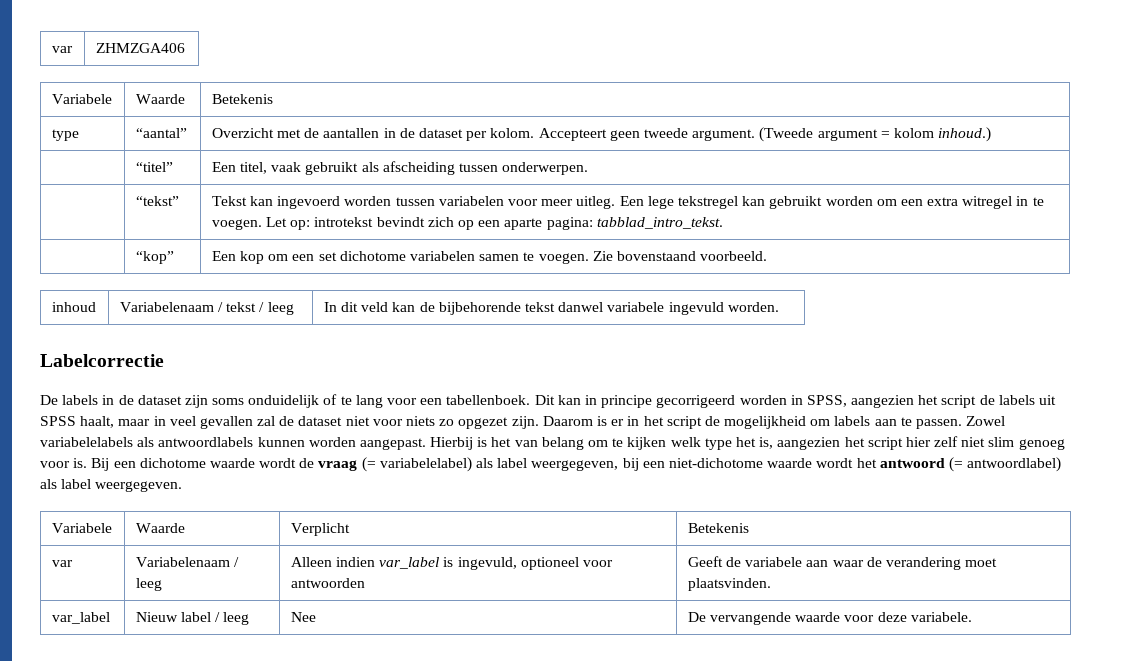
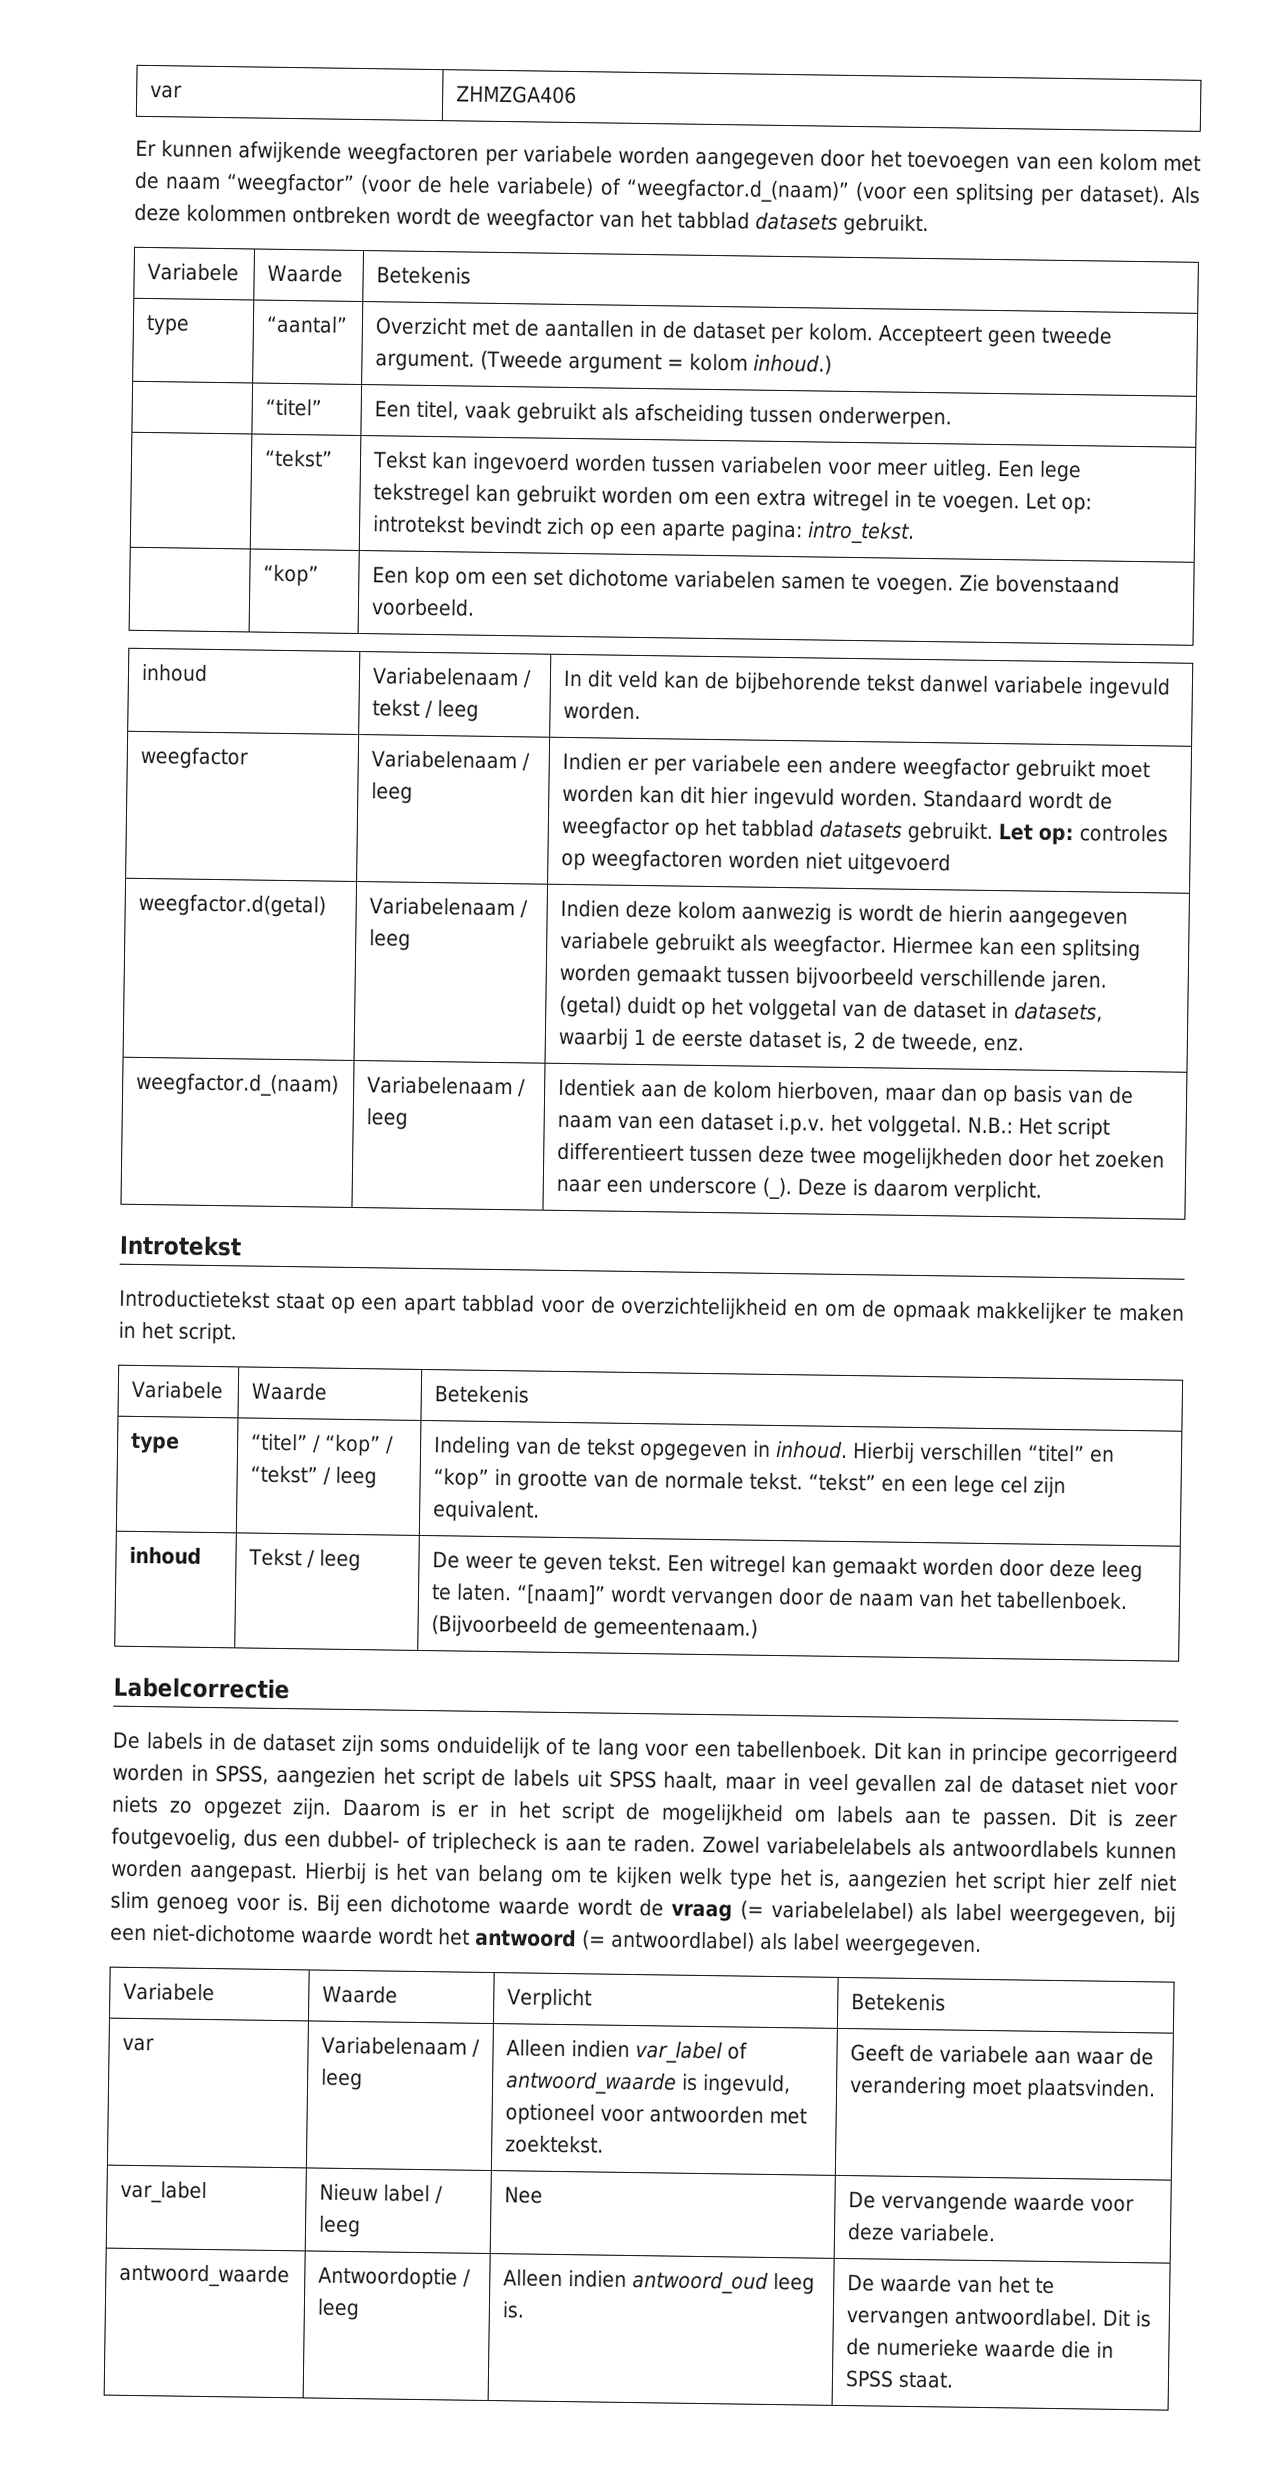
+ Er kunnen afwijkende weegfactoren per variabele worden aangegeven door het toevoegen van een kolom met de naam “weegfactor” (voor de hele variabele) of “weegfactor.d_(naam)” (voor een splitsing per dataset). Als deze kolommen ontbreken wordt de weegfactor van het tabblad datasets gebruikt.
- | “tekst” | Tekst kan ingevoerd worden tussen variabelen voor meer uitleg. Een lege tekstregel kan gebruikt worden om een extra witregel in te voegen. Let op: introtekst bevindt zich op een aparte pagina: tabblad_intro_tekst.
+ | “tekst” | Tekst kan ingevoerd worden tussen variabelen voor meer uitleg. Een lege tekstregel kan gebruikt worden om een extra witregel in te voegen. Let op: introtekst bevindt zich op een aparte pagina: intro_tekst.
+ weegfactor | Variabelenaam / leeg | Indien er per variabele een andere weegfactor gebruikt moet worden kan dit hier ingevuld worden. Standaard wordt de weegfactor op het tabblad datasets gebruikt. Let op: controles op weegfactoren worden niet uitgevoerd
+ weegfactor.d(getal) | Variabelenaam / leeg | Indien deze kolom aanwezig is wordt de hierin aangegeven variabele gebruikt als weegfactor. Hiermee kan een splitsing worden gemaakt tussen bijvoorbeeld verschillende jaren. (getal) duidt op het volggetal van de dataset in datasets, waarbij 1 de eerste dataset is, 2 de tweede, enz.
+ weegfactor.d_(naam) | Variabelenaam / leeg | Identiek aan de kolom hierboven, maar dan op basis van de naam van een dataset i.p.v. het volggetal. N.B.: Het script differentieert tussen deze twee mogelijkheden door het zoeken naar een underscore (_). Deze is daarom verplicht.
+ Introtekst
+ Introductietekst staat op een apart tabblad voor de overzichtelijkheid en om de opmaak makkelijker te maken in het script.
+ Variabele | Waarde | Betekenis
+ type | “titel” / “kop” / “tekst” / leeg | Indeling van de tekst opgegeven in inhoud. Hierbij verschillen “titel” en “kop” in grootte van de normale tekst. “tekst” en een lege cel zijn equivalent.
+ inhoud | Tekst / leeg | De weer te geven tekst. Een witregel kan gemaakt worden door deze leeg te laten. “[naam]” wordt vervangen door de naam van het tabellenboek. (Bijvoorbeeld de gemeentenaam.)
+ Dit is zeer foutgevoelig, dus een dubbel- of triplecheck is aan te raden.
- var | Variabelenaam / leeg | Alleen indien var_label is ingevuld, optioneel voor antwoorden | Geeft de variabele aan waar de verandering moet plaatsvinden.
+ var | Variabelenaam / leeg | Alleen indien var_label of antwoord_waarde is ingevuld, optioneel voor antwoorden met zoektekst. | Geeft de variabele aan waar de verandering moet plaatsvinden.
+ antwoord_waarde | Antwoordoptie / leeg | Alleen indien antwoord_oud leeg is. | De waarde van het te vervangen antwoordlabel. Dit is de numerieke waarde die in SPSS staat.

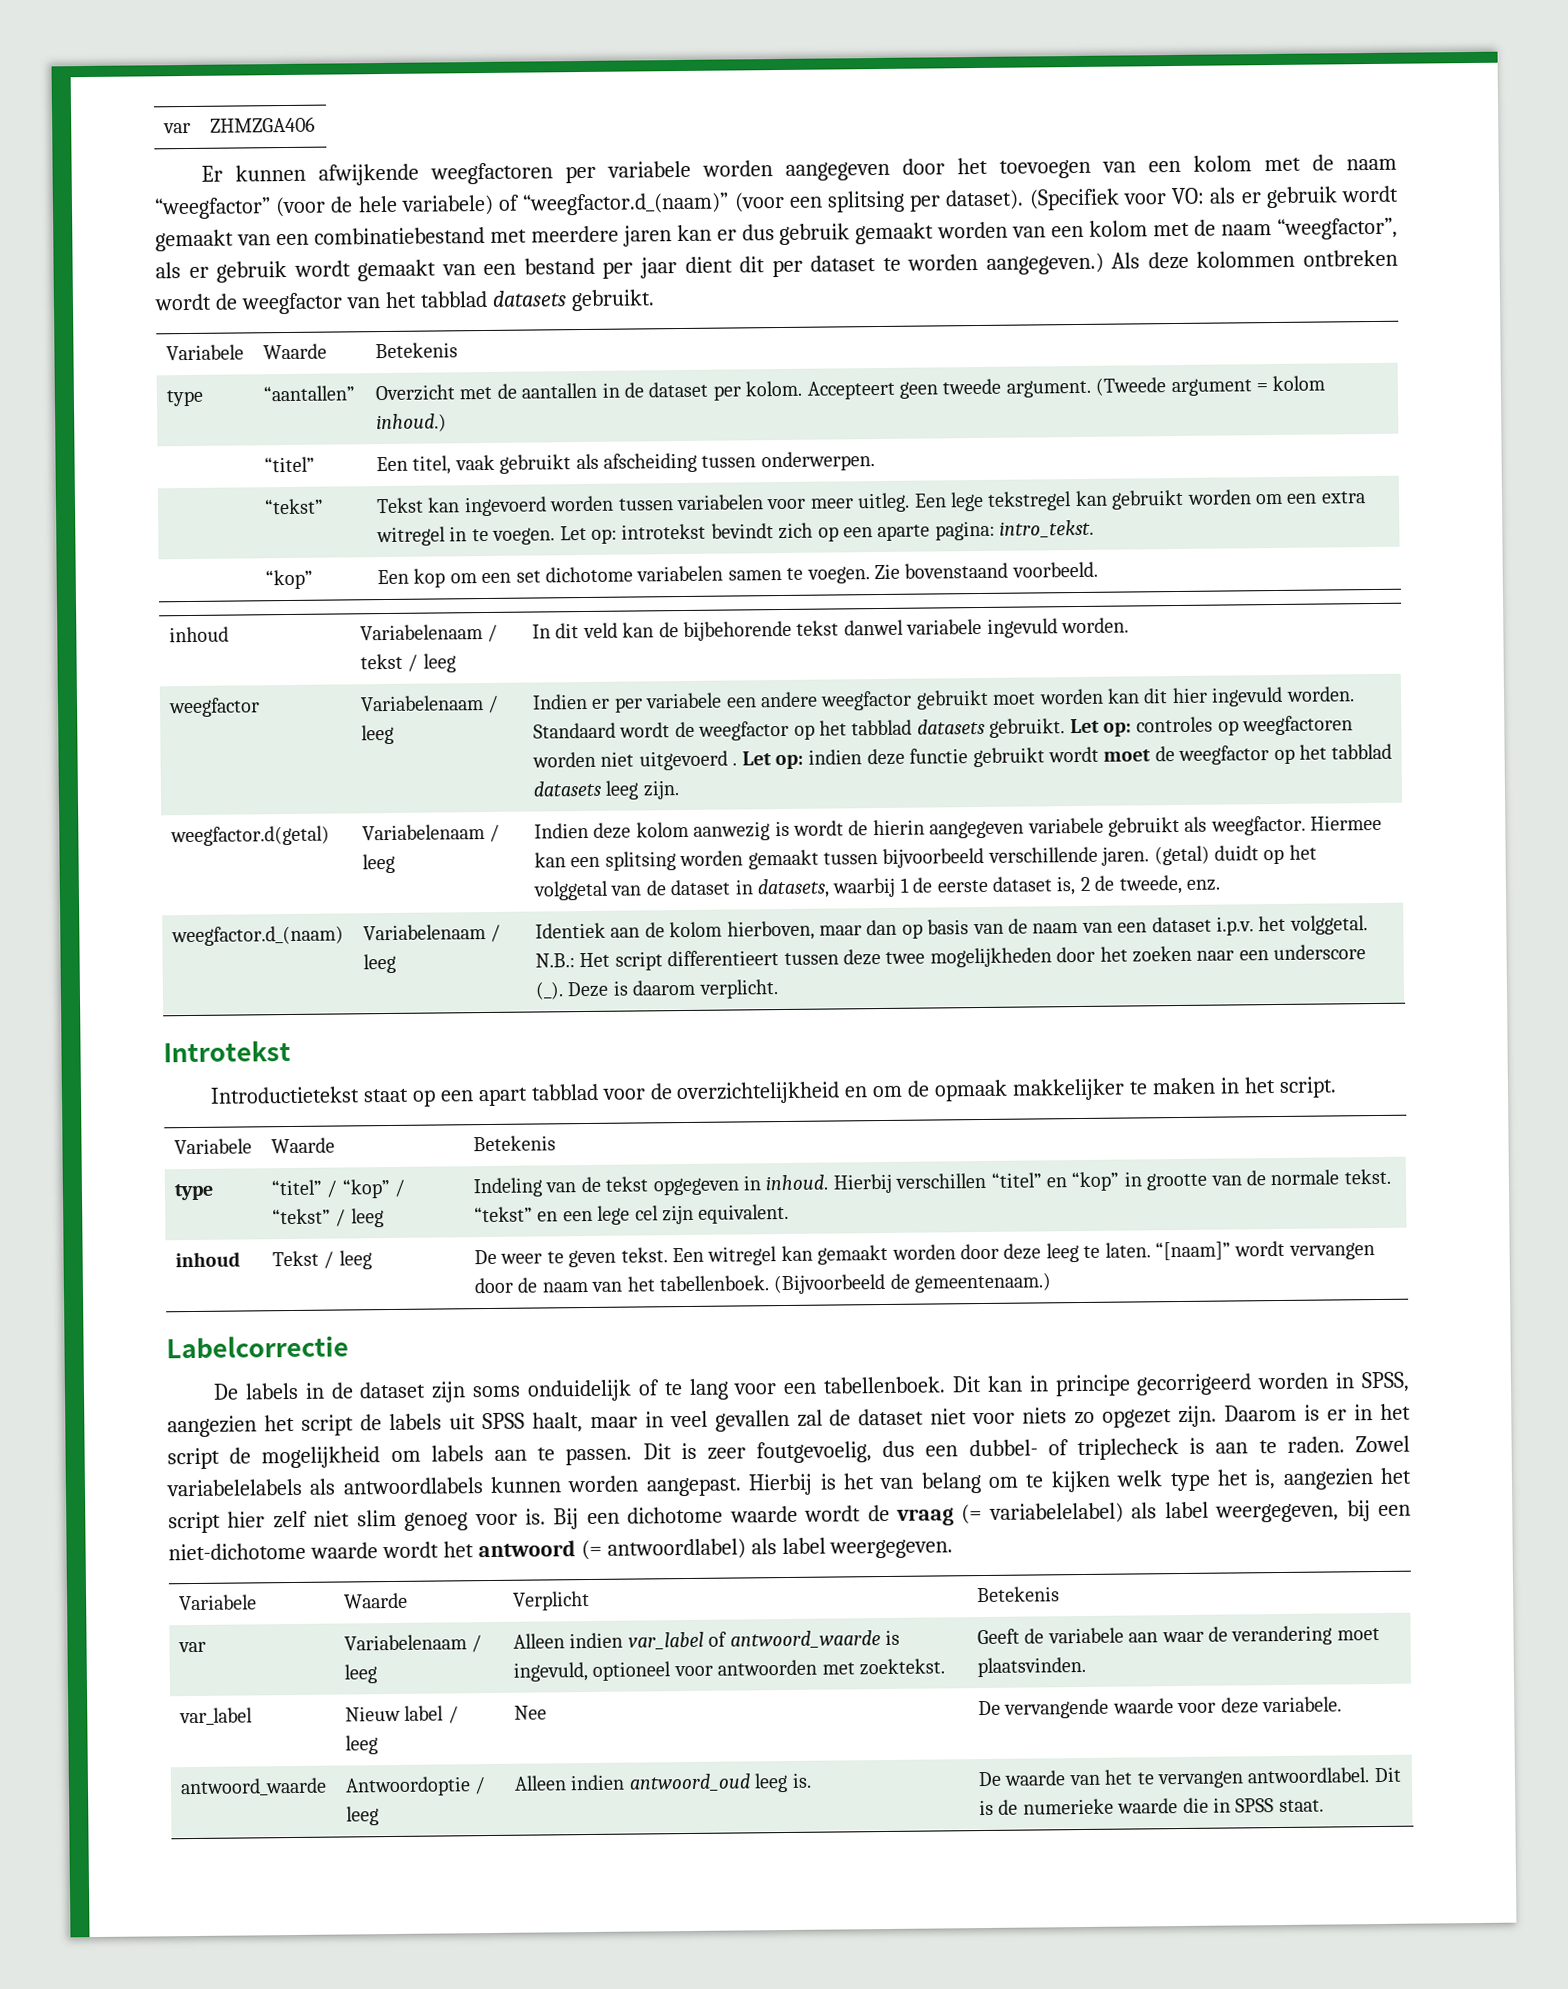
+ (Specifiek voor VO: als er gebruik wordt gemaakt van een combinatiebestand met meerdere jaren kan er dus gebruik gemaakt worden van een kolom met de naam “weegfactor”, als er gebruik wordt gemaakt van een bestand per jaar dient dit per dataset te worden aangegeven.)
- type | “aantal” | Overzicht met de aantallen in de dataset per kolom. Accepteert geen tweede argument. (Tweede argument = kolom inhoud.)
+ type | “aantallen” | Overzicht met de aantallen in de dataset per kolom. Accepteert geen tweede argument. (Tweede argument = kolom inhoud.)
- Let op: controles op weegfactoren worden niet uitgevoerd
+ Let op: controles op weegfactoren worden niet uitgevoerd . Let op: indien deze functie gebruikt wordt moet de weegfactor op het tabblad datasets leeg zijn.

